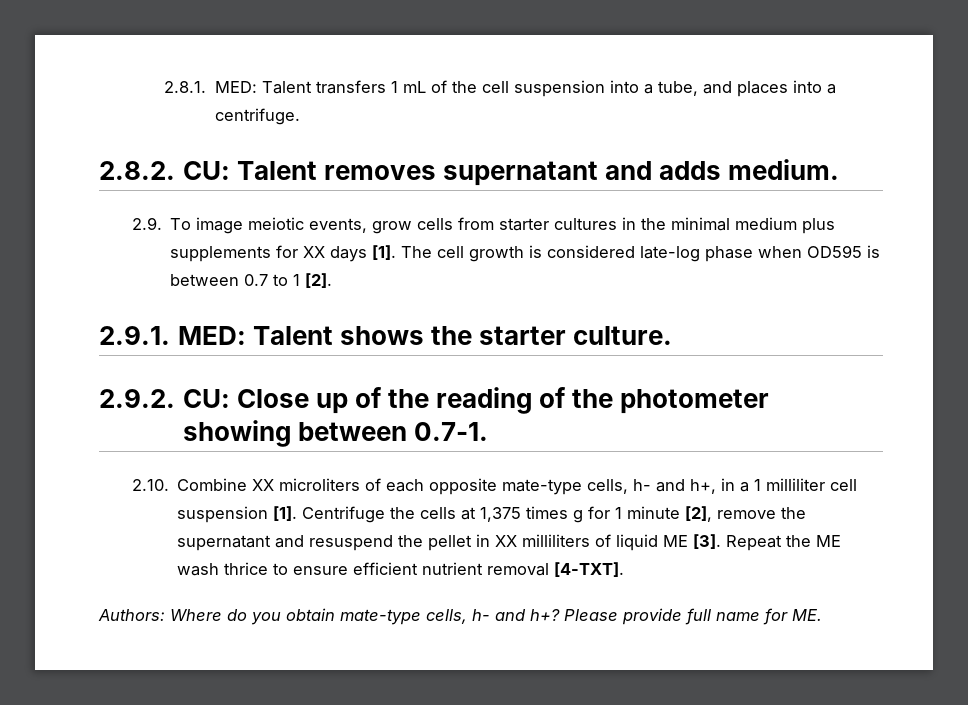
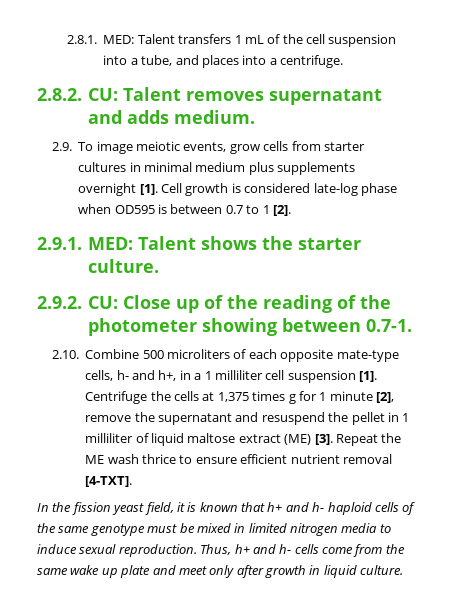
- 2.9. To image meiotic events, grow cells from starter cultures in the minimal medium plus supplements for XX days [1]. The cell growth is considered late-log phase when OD595 is between 0.7 to 1 [2].
+ 2.9. To image meiotic events, grow cells from starter cultures in minimal medium plus supplements overnight [1]. Cell growth is considered late-log phase when OD595 is between 0.7 to 1 [2].
- 2.10. Combine XX microliters of each opposite mate-type cells, h- and h+, in a 1 milliliter cell suspension [1].
+ 2.10. Combine 500 microliters of each opposite mate-type cells, h- and h+, in a 1 milliliter cell suspension [1].
- Centrifuge the cells at 1,375 times g for 1 minute [2], remove the supernatant and resuspend the pellet in XX milliliters of liquid ME [3].
+ Centrifuge the cells at 1,375 times g for 1 minute [2], remove the supernatant and resuspend the pellet in 1 milliliter of liquid maltose extract (ME) [3].
- Authors: Where do you obtain mate-type cells, h- and h+? Please provide full name for ME.
+ In the fission yeast field, it is known that h+ and h- haploid cells of the same genotype must be mixed in limited nitrogen media to induce sexual reproduction. Thus, h+ and h- cells come from the same wake up plate and meet only after growth in liquid culture.

